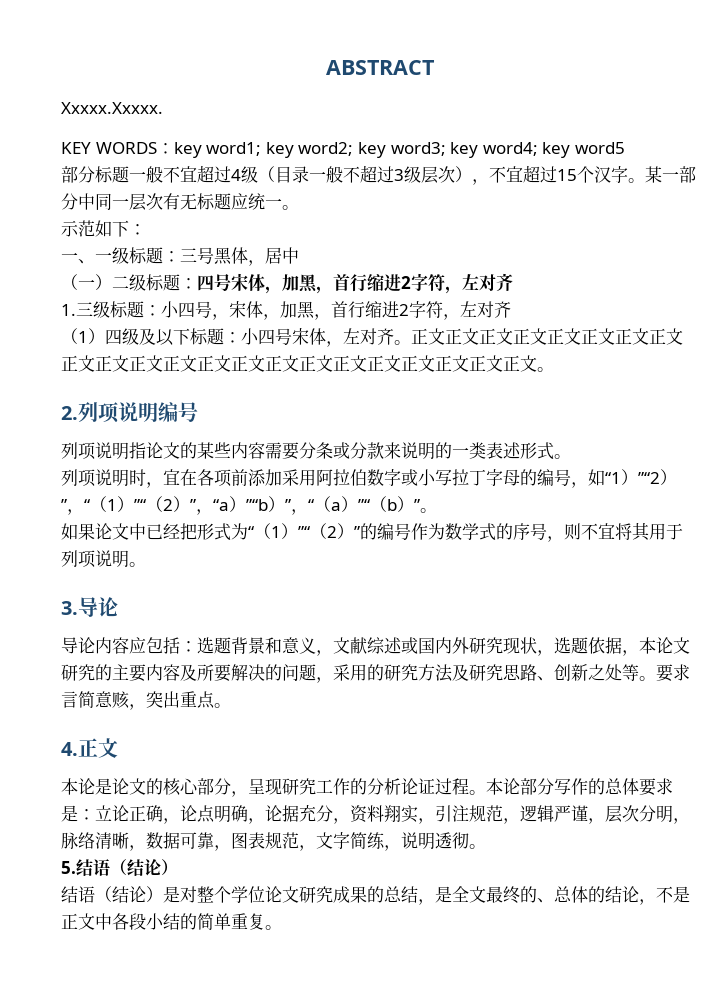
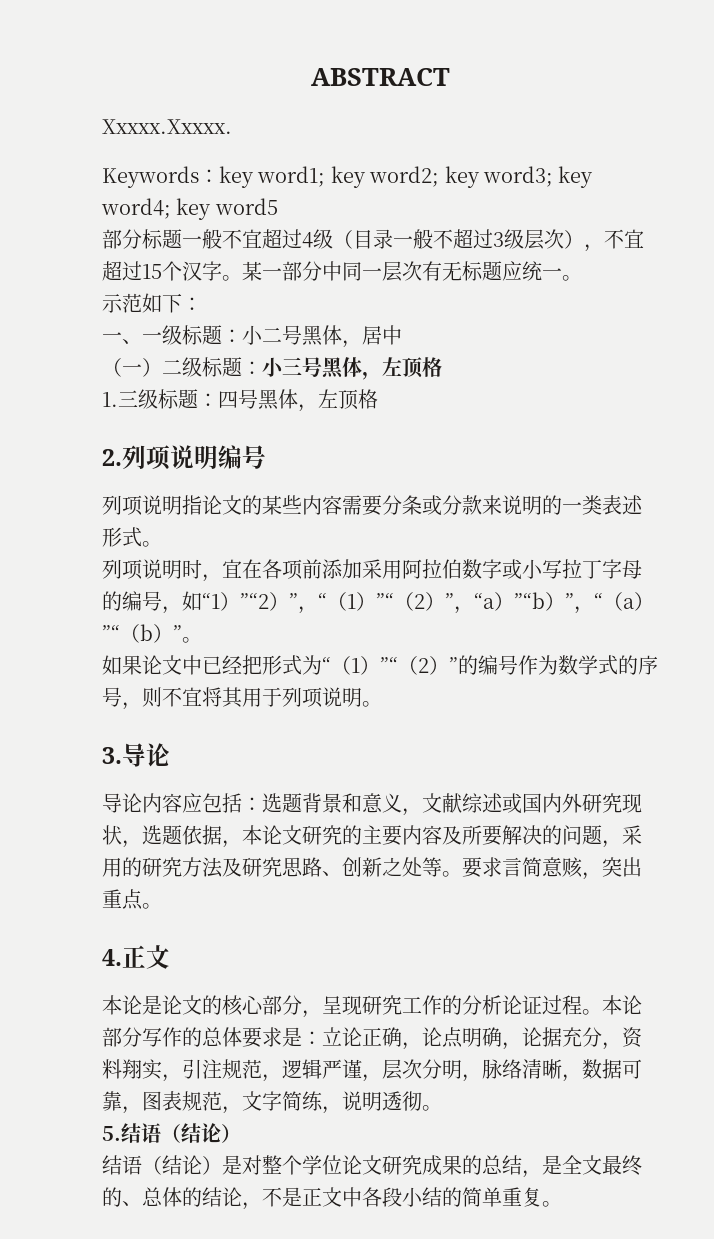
- KEY WORDS：key word1; key word2; key word3; key word4; key word5
+ Keywords：key word1; key word2; key word3; key word4; key word5
- 一、一级标题：三号黑体，居中
+ 一、一级标题：小二号黑体，居中
- （一）二级标题：四号宋体，加黑，首行缩进2字符，左对齐
- 1.三级标题：小四号，宋体，加黑，首行缩进2字符，左对齐
- （1）四级及以下标题：小四号宋体，左对齐。正文正文正文正文正文正文正文正文正文正文正文正文正文正文正文正文正文正文正文正文正文正文。
+ （一）二级标题：小三号黑体，左顶格
+ 1.三级标题：四号黑体，左顶格

